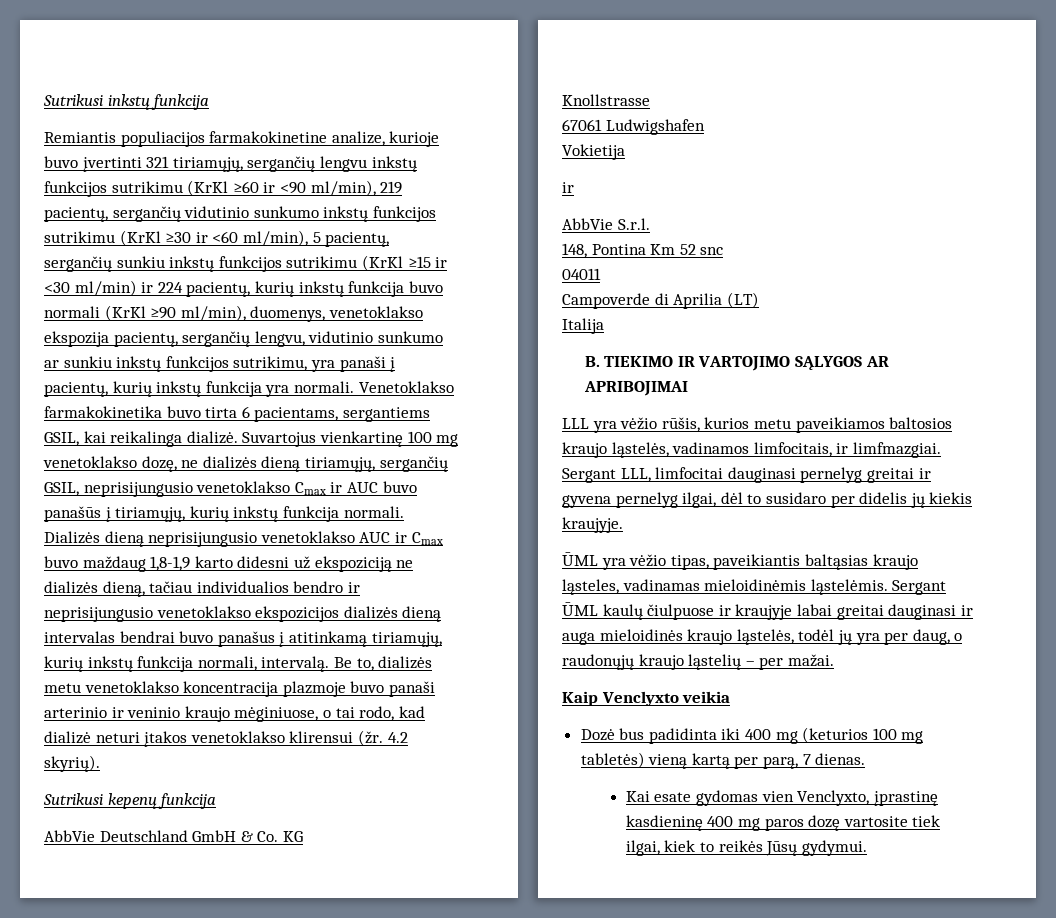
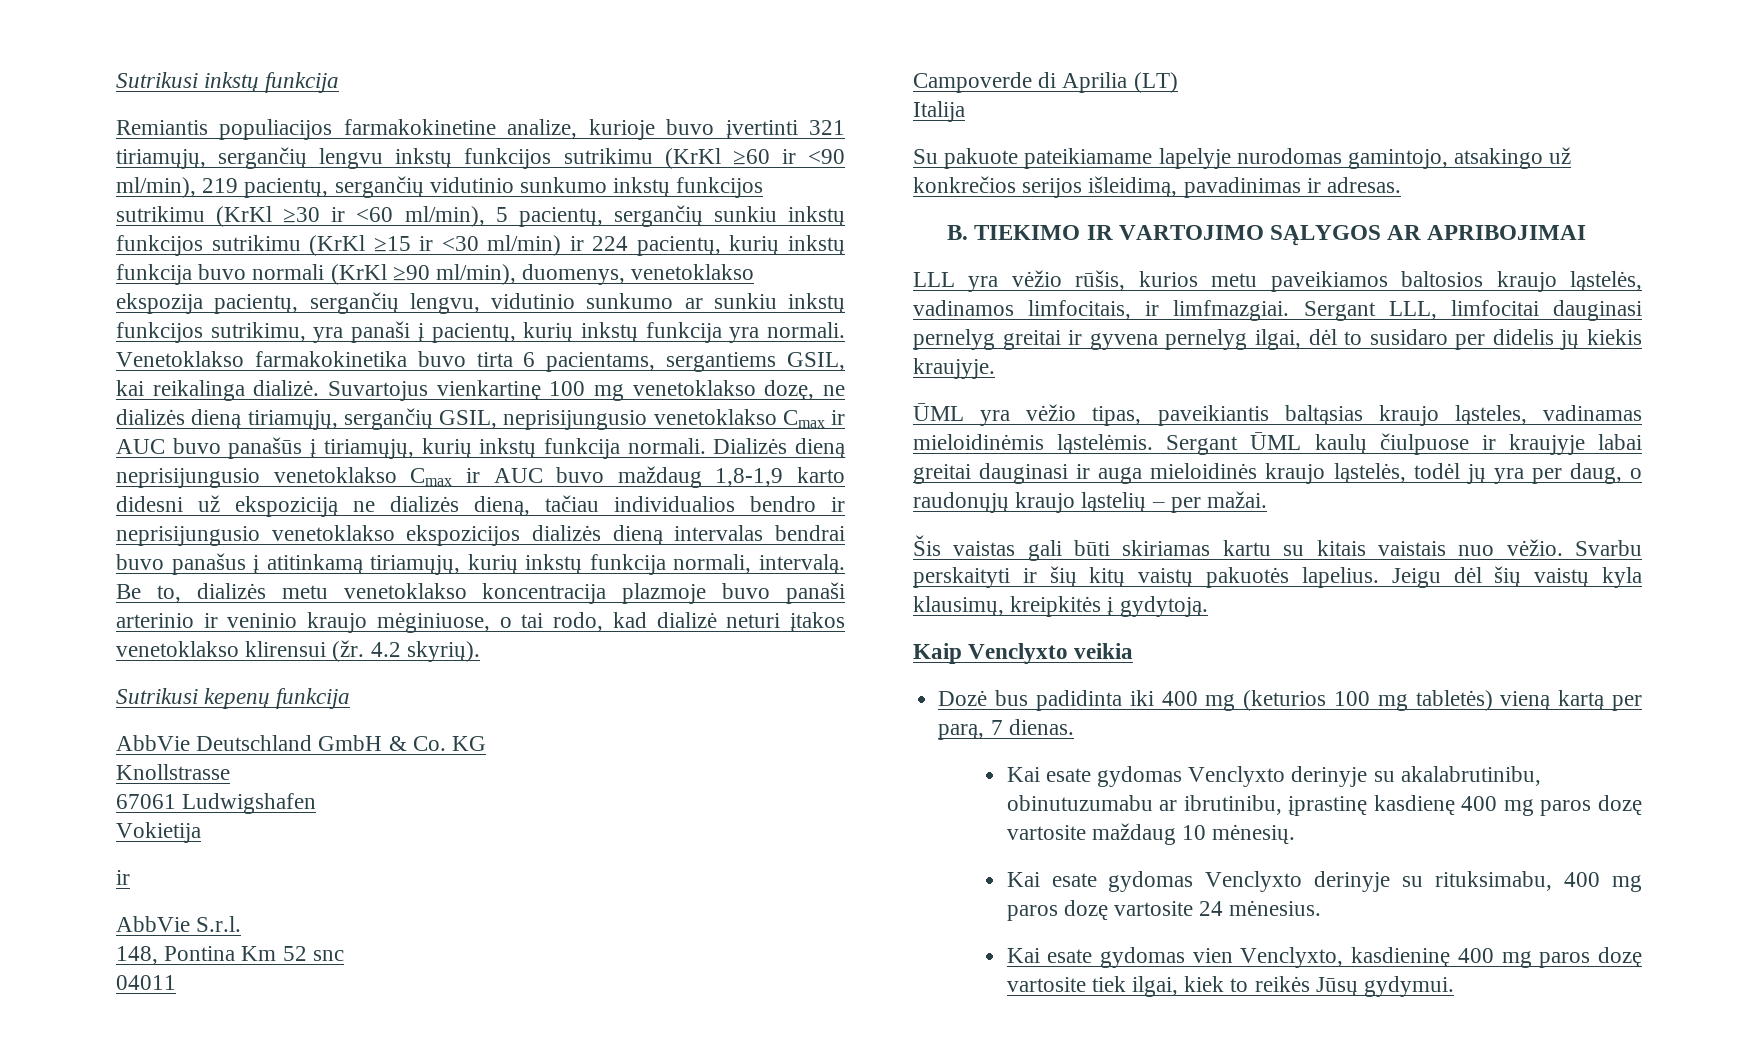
- Dializės dieną neprisijungusio venetoklakso AUC ir Cmax buvo maždaug 1,8-1,9 karto didesni už ekspoziciją ne dializės dieną, tačiau individualios bendro ir neprisijungusio venetoklakso ekspozicijos dializės dieną intervalas bendrai buvo panašus į atitinkamą tiriamųjų, kurių inkstų funkcija normali, intervalą.
+ Dializės dieną neprisijungusio venetoklakso Cmax ir AUC buvo maždaug 1,8-1,9 karto didesni už ekspoziciją ne dializės dieną, tačiau individualios bendro ir neprisijungusio venetoklakso ekspozicijos dializės dieną intervalas bendrai buvo panašus į atitinkamą tiriamųjų, kurių inkstų funkcija normali, intervalą.
+ Su pakuote pateikiamame lapelyje nurodomas gamintojo, atsakingo už konkrečios serijos išleidimą, pavadinimas ir adresas.
+ Šis vaistas gali būti skiriamas kartu su kitais vaistais nuo vėžio. Svarbu perskaityti ir šių kitų vaistų pakuotės lapelius. Jeigu dėl šių vaistų kyla klausimų, kreipkitės į gydytoją.
+ Kai esate gydomas Venclyxto derinyje su akalabrutinibu, obinutuzumabu ar ibrutinibu, įprastinę kasdienę 400 mg paros dozę vartosite maždaug 10 mėnesių.
+ Kai esate gydomas Venclyxto derinyje su rituksimabu, 400 mg paros dozę vartosite 24 mėnesius.
- Kai esate gydomas vien Venclyxto, įprastinę kasdieninę 400 mg paros dozę vartosite tiek ilgai, kiek to reikės Jūsų gydymui.
+ Kai esate gydomas vien Venclyxto, kasdieninę 400 mg paros dozę vartosite tiek ilgai, kiek to reikės Jūsų gydymui.

